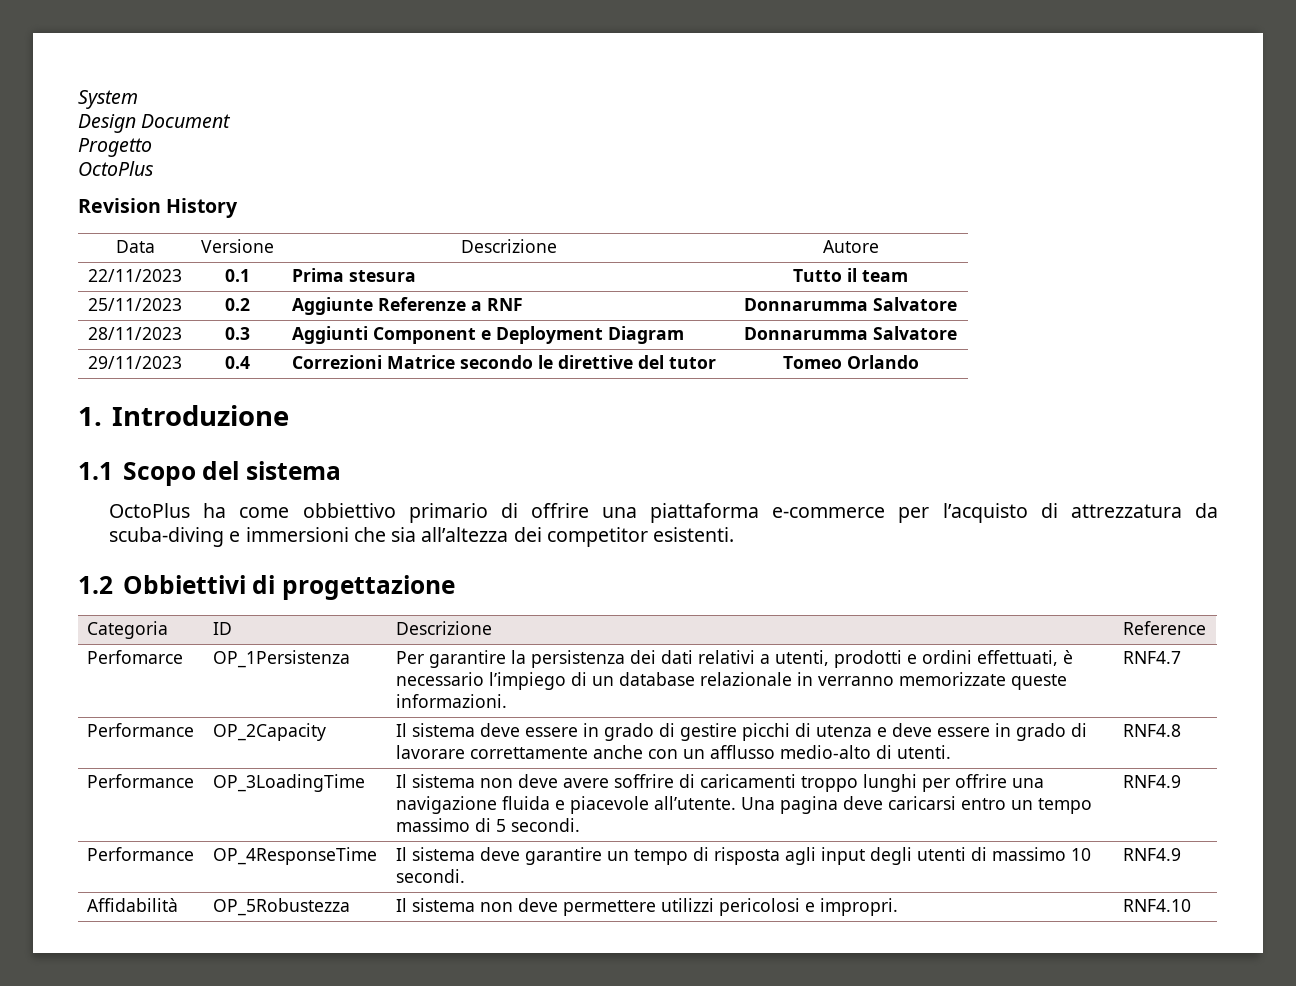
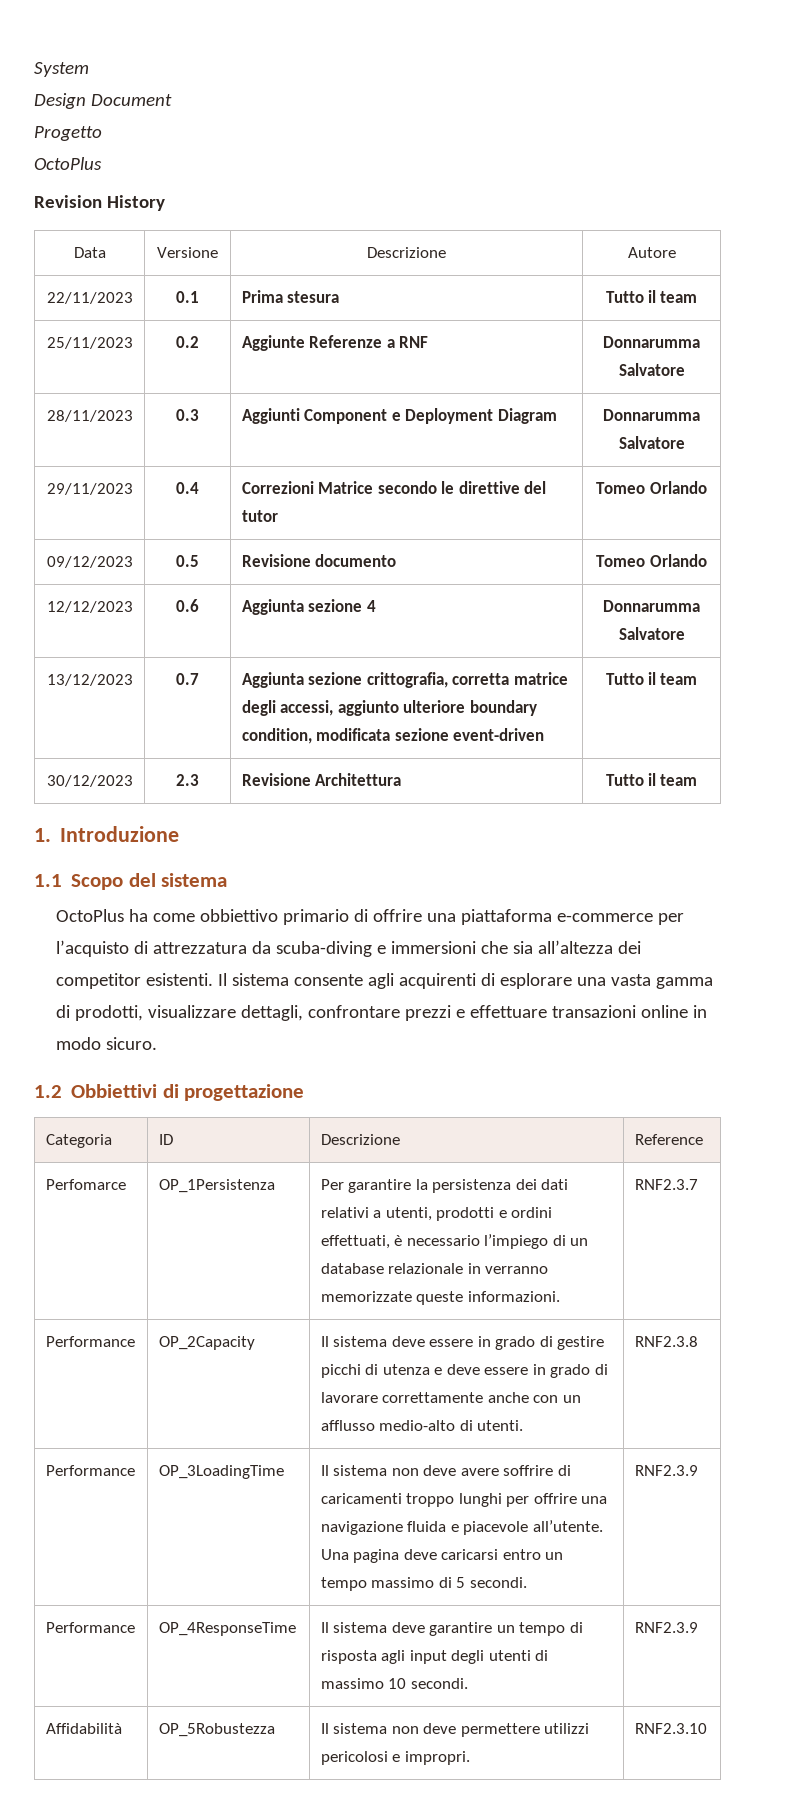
+ 09/12/2023 | 0.5 | Revisione documento | Tomeo Orlando
+ 12/12/2023 | 0.6 | Aggiunta sezione 4 | Donnarumma Salvatore
+ 13/12/2023 | 0.7 | Aggiunta sezione crittografia, corretta matrice degli accessi, aggiunto ulteriore boundary condition, modificata sezione event-driven | Tutto il team
+ 30/12/2023 | 2.3 | Revisione Architettura | Tutto il team
+ Il sistema consente agli acquirenti di esplorare una vasta gamma di prodotti, visualizzare dettagli, confrontare prezzi e effettuare transazioni online in modo sicuro.
- Perfomarce | OP_1Persistenza | Per garantire la persistenza dei dati relativi a utenti, prodotti e ordini effettuati, è necessario l’impiego di un database relazionale in verranno memorizzate queste informazioni. | RNF4.7
+ Perfomarce | OP_1Persistenza | Per garantire la persistenza dei dati relativi a utenti, prodotti e ordini effettuati, è necessario l’impiego di un database relazionale in verranno memorizzate queste informazioni. | RNF2.3.7
- Performance | OP_2Capacity | Il sistema deve essere in grado di gestire picchi di utenza e deve essere in grado di lavorare correttamente anche con un afflusso medio-alto di utenti. | RNF4.8
+ Performance | OP_2Capacity | Il sistema deve essere in grado di gestire picchi di utenza e deve essere in grado di lavorare correttamente anche con un afflusso medio-alto di utenti. | RNF2.3.8
- Performance | OP_3LoadingTime | Il sistema non deve avere soffrire di caricamenti troppo lunghi per offrire una navigazione fluida e piacevole all’utente. Una pagina deve caricarsi entro un tempo massimo di 5 secondi. | RNF4.9
+ Performance | OP_3LoadingTime | Il sistema non deve avere soffrire di caricamenti troppo lunghi per offrire una navigazione fluida e piacevole all’utente. Una pagina deve caricarsi entro un tempo massimo di 5 secondi. | RNF2.3.9
- Performance | OP_4ResponseTime | Il sistema deve garantire un tempo di risposta agli input degli utenti di massimo 10 secondi. | RNF4.9
+ Performance | OP_4ResponseTime | Il sistema deve garantire un tempo di risposta agli input degli utenti di massimo 10 secondi. | RNF2.3.9
- Affidabilità | OP_5Robustezza | Il sistema non deve permettere utilizzi pericolosi e impropri. | RNF4.10
+ Affidabilità | OP_5Robustezza | Il sistema non deve permettere utilizzi pericolosi e impropri. | RNF2.3.10

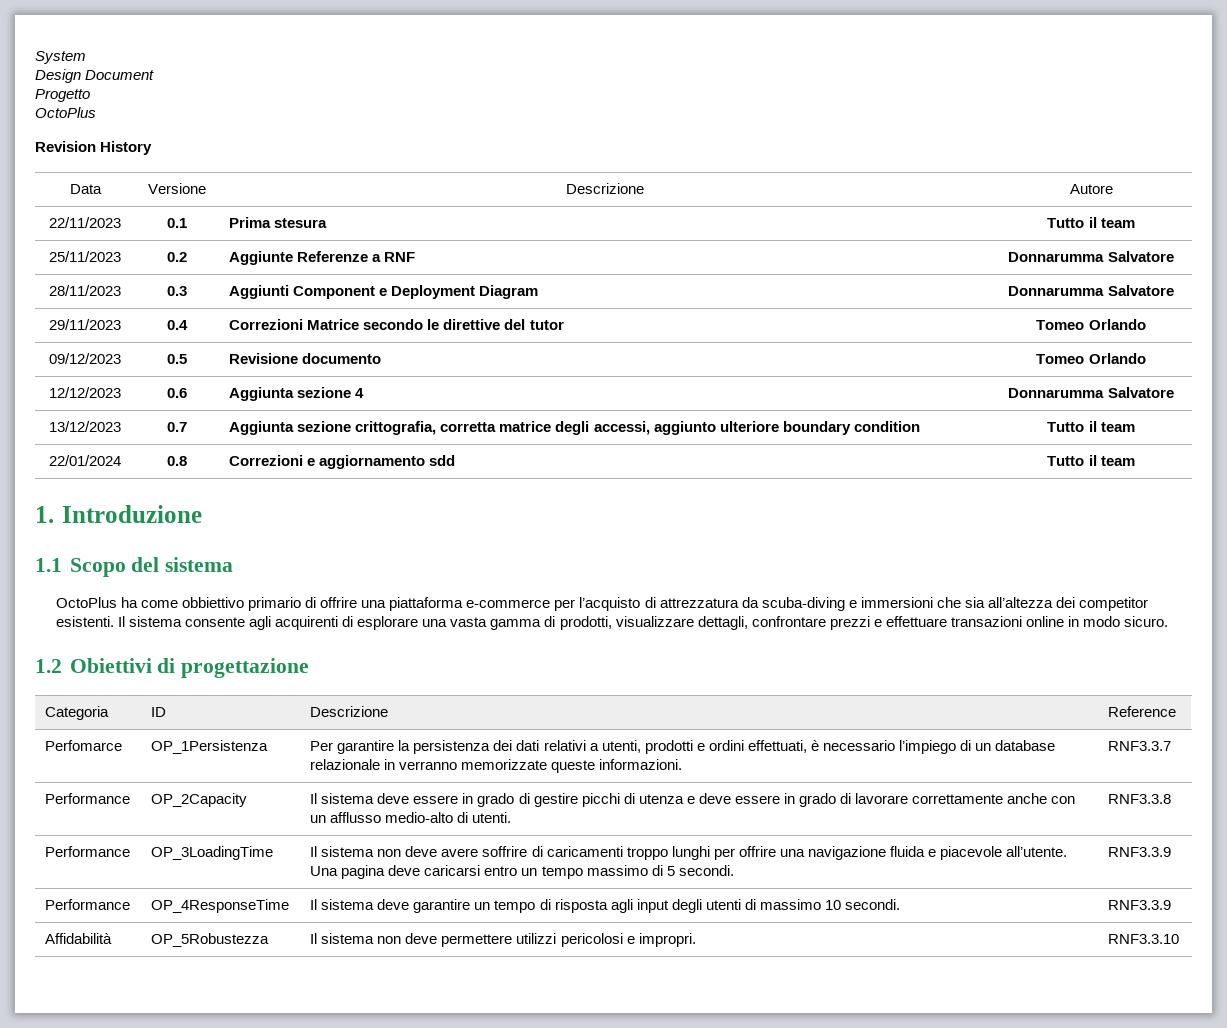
- 13/12/2023 | 0.7 | Aggiunta sezione crittografia, corretta matrice degli accessi, aggiunto ulteriore boundary condition, modificata sezione event-driven | Tutto il team
- 30/12/2023 | 2.3 | Revisione Architettura | Tutto il team
+ 13/12/2023 | 0.7 | Aggiunta sezione crittografia, corretta matrice degli accessi, aggiunto ulteriore boundary condition | Tutto il team
+ 22/01/2024 | 0.8 | Correzioni e aggiornamento sdd | Tutto il team
- 1.2 Obbiettivi di progettazione
+ 1.2 Obiettivi di progettazione
- Perfomarce | OP_1Persistenza | Per garantire la persistenza dei dati relativi a utenti, prodotti e ordini effettuati, è necessario l’impiego di un database relazionale in verranno memorizzate queste informazioni. | RNF2.3.7
+ Perfomarce | OP_1Persistenza | Per garantire la persistenza dei dati relativi a utenti, prodotti e ordini effettuati, è necessario l’impiego di un database relazionale in verranno memorizzate queste informazioni. | RNF3.3.7
- Performance | OP_2Capacity | Il sistema deve essere in grado di gestire picchi di utenza e deve essere in grado di lavorare correttamente anche con un afflusso medio-alto di utenti. | RNF2.3.8
+ Performance | OP_2Capacity | Il sistema deve essere in grado di gestire picchi di utenza e deve essere in grado di lavorare correttamente anche con un afflusso medio-alto di utenti. | RNF3.3.8
- Performance | OP_3LoadingTime | Il sistema non deve avere soffrire di caricamenti troppo lunghi per offrire una navigazione fluida e piacevole all’utente. Una pagina deve caricarsi entro un tempo massimo di 5 secondi. | RNF2.3.9
+ Performance | OP_3LoadingTime | Il sistema non deve avere soffrire di caricamenti troppo lunghi per offrire una navigazione fluida e piacevole all’utente. Una pagina deve caricarsi entro un tempo massimo di 5 secondi. | RNF3.3.9
- Performance | OP_4ResponseTime | Il sistema deve garantire un tempo di risposta agli input degli utenti di massimo 10 secondi. | RNF2.3.9
+ Performance | OP_4ResponseTime | Il sistema deve garantire un tempo di risposta agli input degli utenti di massimo 10 secondi. | RNF3.3.9
- Affidabilità | OP_5Robustezza | Il sistema non deve permettere utilizzi pericolosi e impropri. | RNF2.3.10
+ Affidabilità | OP_5Robustezza | Il sistema non deve permettere utilizzi pericolosi e impropri. | RNF3.3.10

